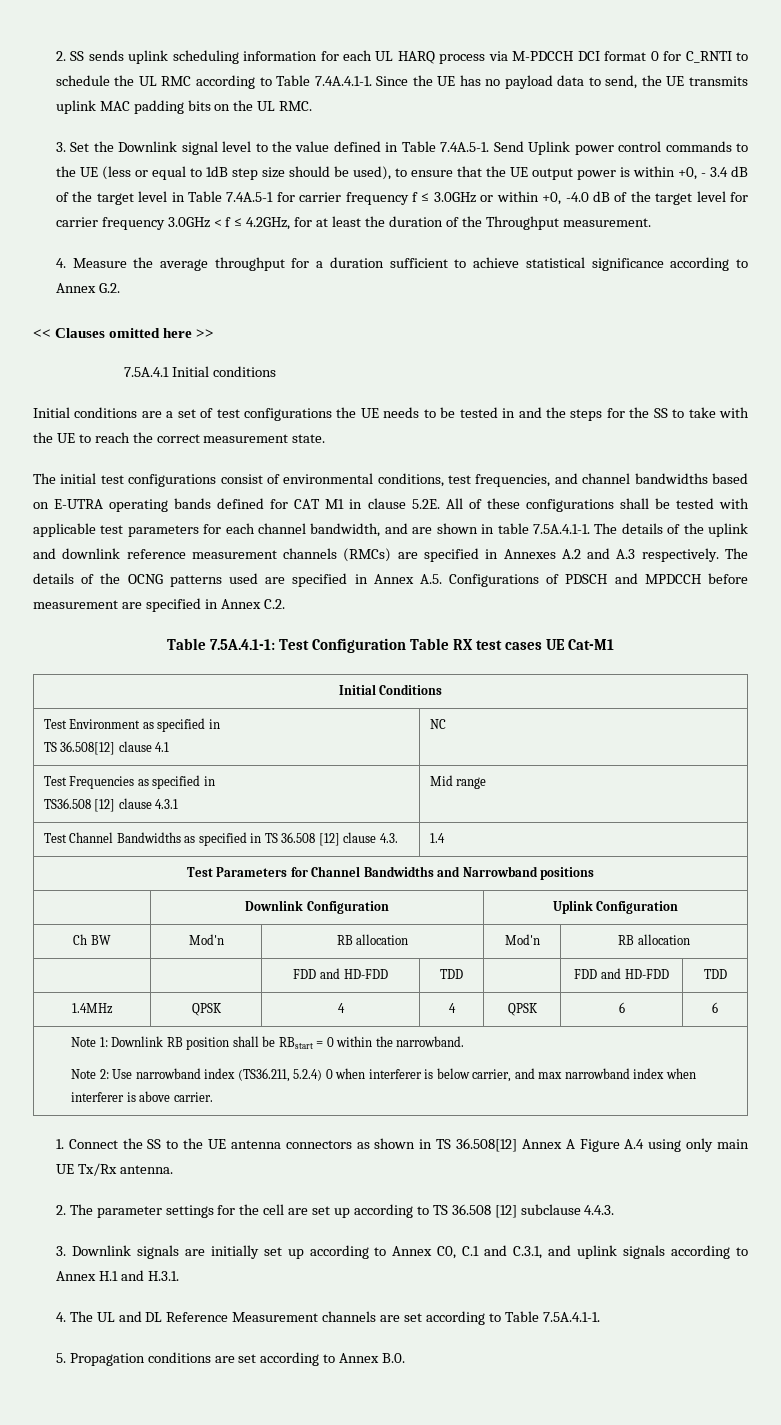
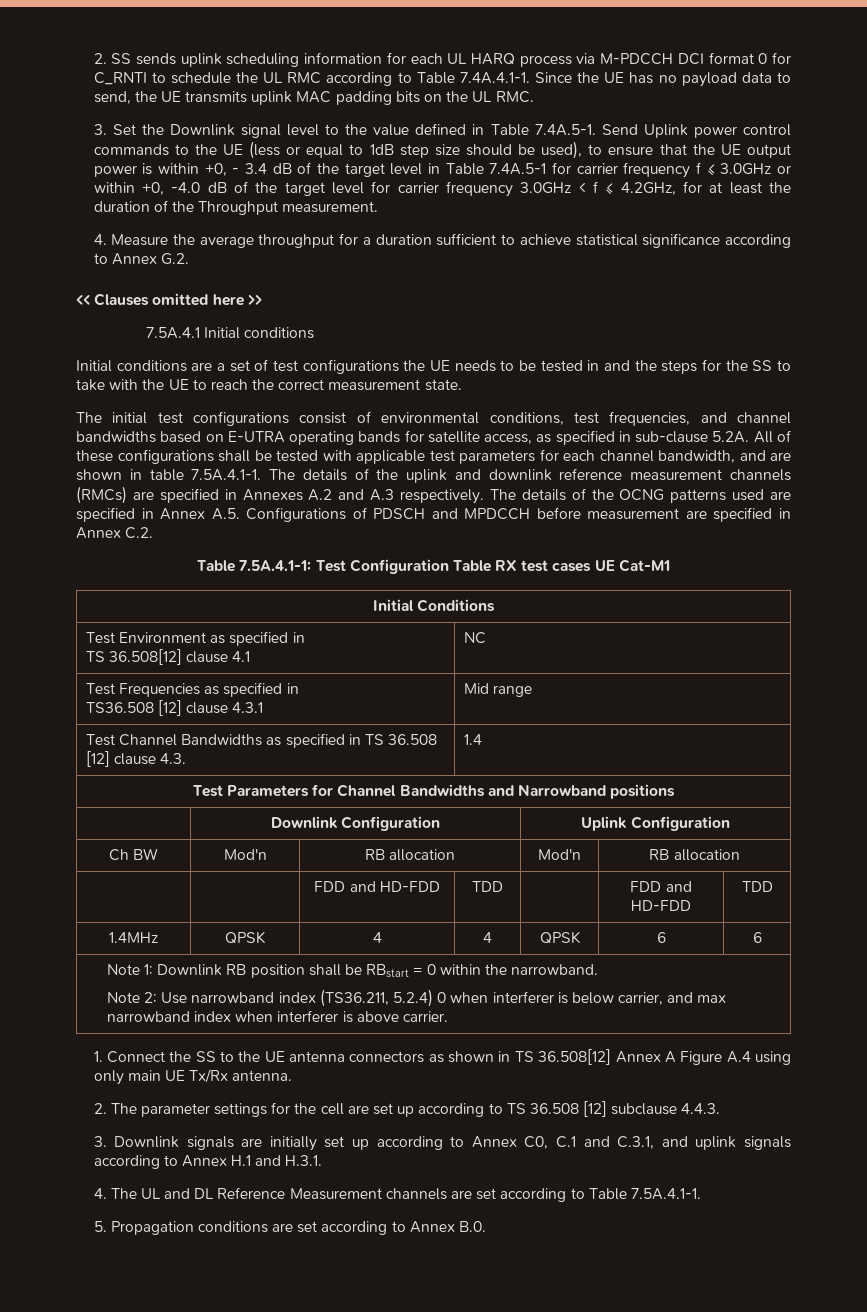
- The initial test configurations consist of environmental conditions, test frequencies, and channel bandwidths based on E-UTRA operating bands defined for CAT M1 in clause 5.2E. All of these configurations shall be tested with applicable test parameters for each channel bandwidth, and are shown in table 7.5A.4.1-1. The details of the uplink and downlink reference measurement channels (RMCs) are specified in Annexes A.2 and A.3 respectively.
+ The initial test configurations consist of environmental conditions, test frequencies, and channel bandwidths based on E-UTRA operating bands for satellite access, as specified in sub-clause 5.2A. All of these configurations shall be tested with applicable test parameters for each channel bandwidth, and are shown in table 7.5A.4.1-1. The details of the uplink and downlink reference measurement channels (RMCs) are specified in Annexes A.2 and A.3 respectively.

